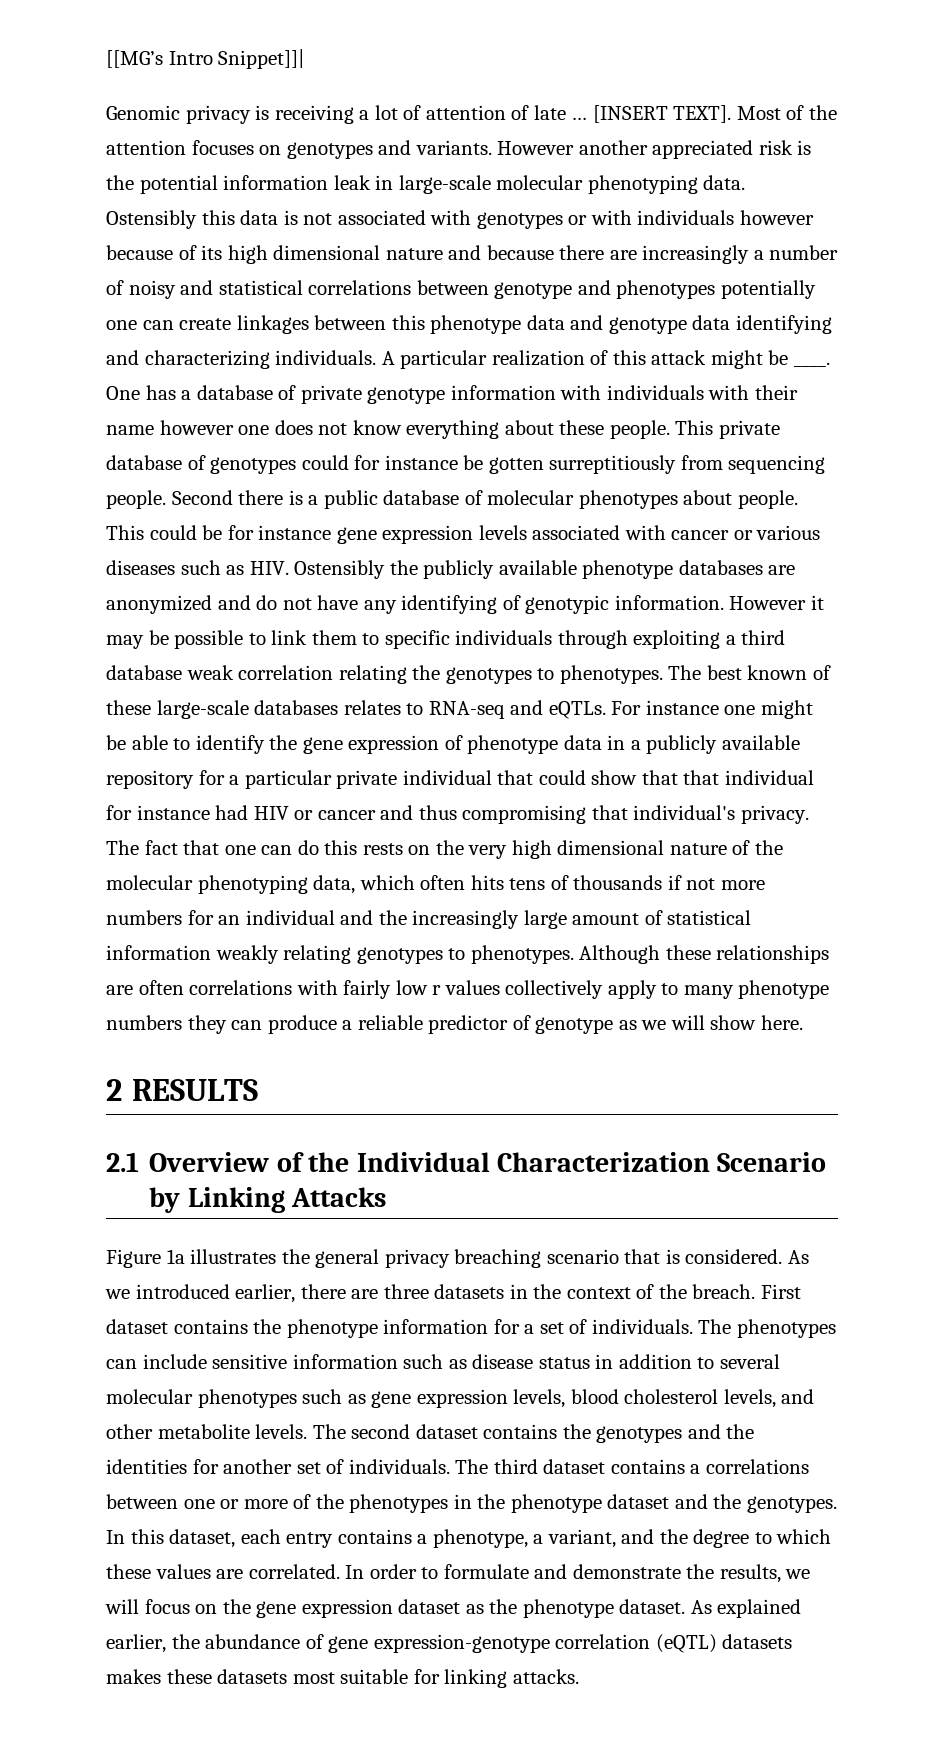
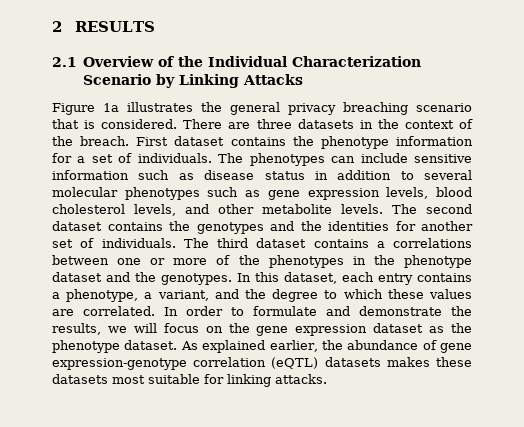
- [[MG’s Intro Snippet]]|
- Genomic privacy is receiving a lot of attention of late … [INSERT TEXT]. Most of the attention focuses on genotypes and variants. However another appreciated risk is the potential information leak in large-scale molecular phenotyping data. Ostensibly this data is not associated with genotypes or with individuals however because of its high dimensional nature and because there are increasingly a number of noisy and statistical correlations between genotype and phenotypes potentially one can create linkages between this phenotype data and genotype data identifying and characterizing individuals. A particular realization of this attack might be ____. One has a database of private genotype information with individuals with their name however one does not know everything about these people. This private database of genotypes could for instance be gotten surreptitiously from sequencing people. Second there is a public database of molecular phenotypes about people. This could be for instance gene expression levels associated with cancer or various diseases such as HIV. Ostensibly the publicly available phenotype databases are anonymized and do not have any identifying of genotypic information. However it may be possible to link them to specific individuals through exploiting a third database weak correlation relating the genotypes to phenotypes. The best known of these large-scale databases relates to RNA-seq and eQTLs. For instance one might be able to identify the gene expression of phenotype data in a publicly available repository for a particular private individual that could show that that individual for instance had HIV or cancer and thus compromising that individual's privacy. The fact that one can do this rests on the very high dimensional nature of the molecular phenotyping data, which often hits tens of thousands if not more numbers for an individual and the increasingly large amount of statistical information weakly relating genotypes to phenotypes. Although these relationships are often correlations with fairly low r values collectively apply to many phenotype numbers they can produce a reliable predictor of genotype as we will show here.
- As we introduced earlier, there are three datasets in the context of the breach.
+ There are three datasets in the context of the breach.

